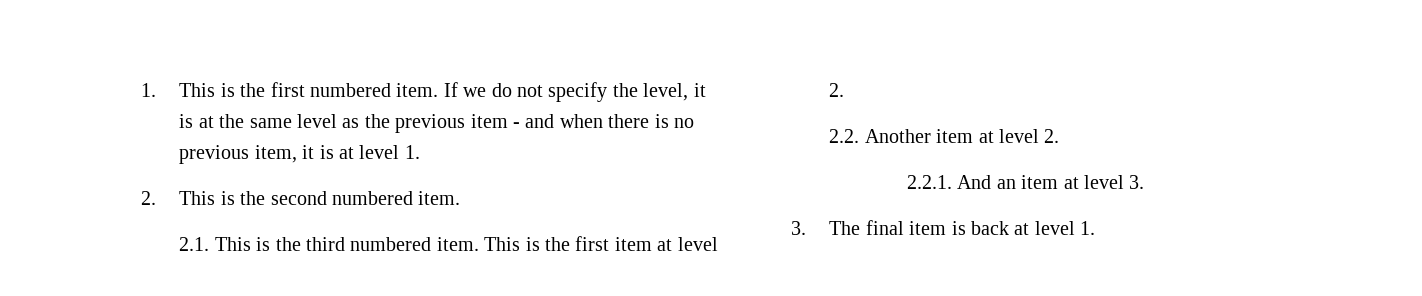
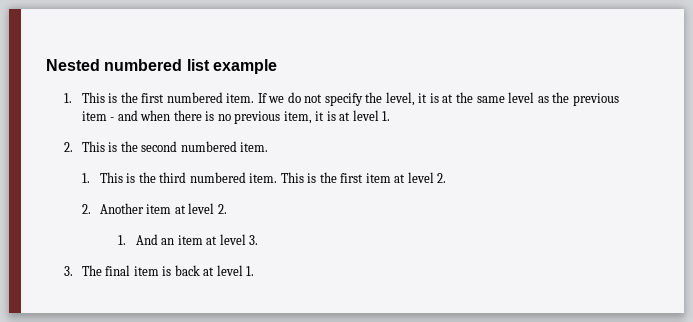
+ Nested numbered list example
- 2.1. This is the third numbered item.
+ 1. This is the third numbered item.
- 2.2. Another item at level 2.
+ 2. Another item at level 2.
- 2.2.1. And an item at level 3.
+ 1. And an item at level 3.

